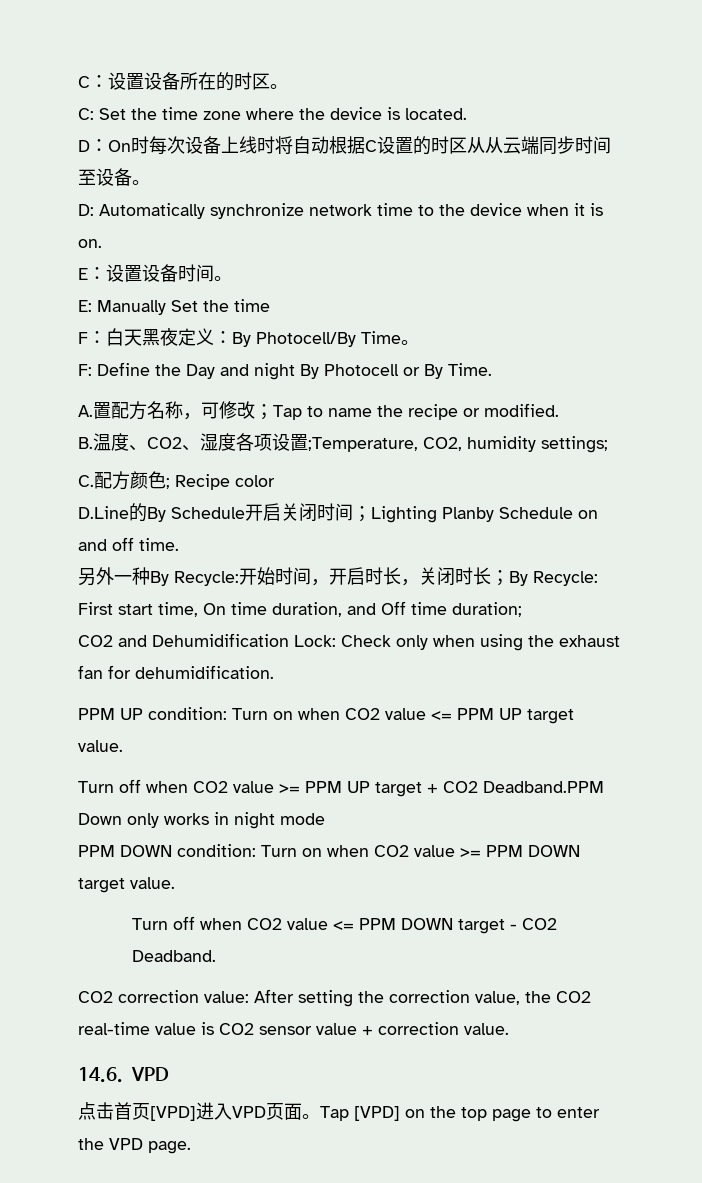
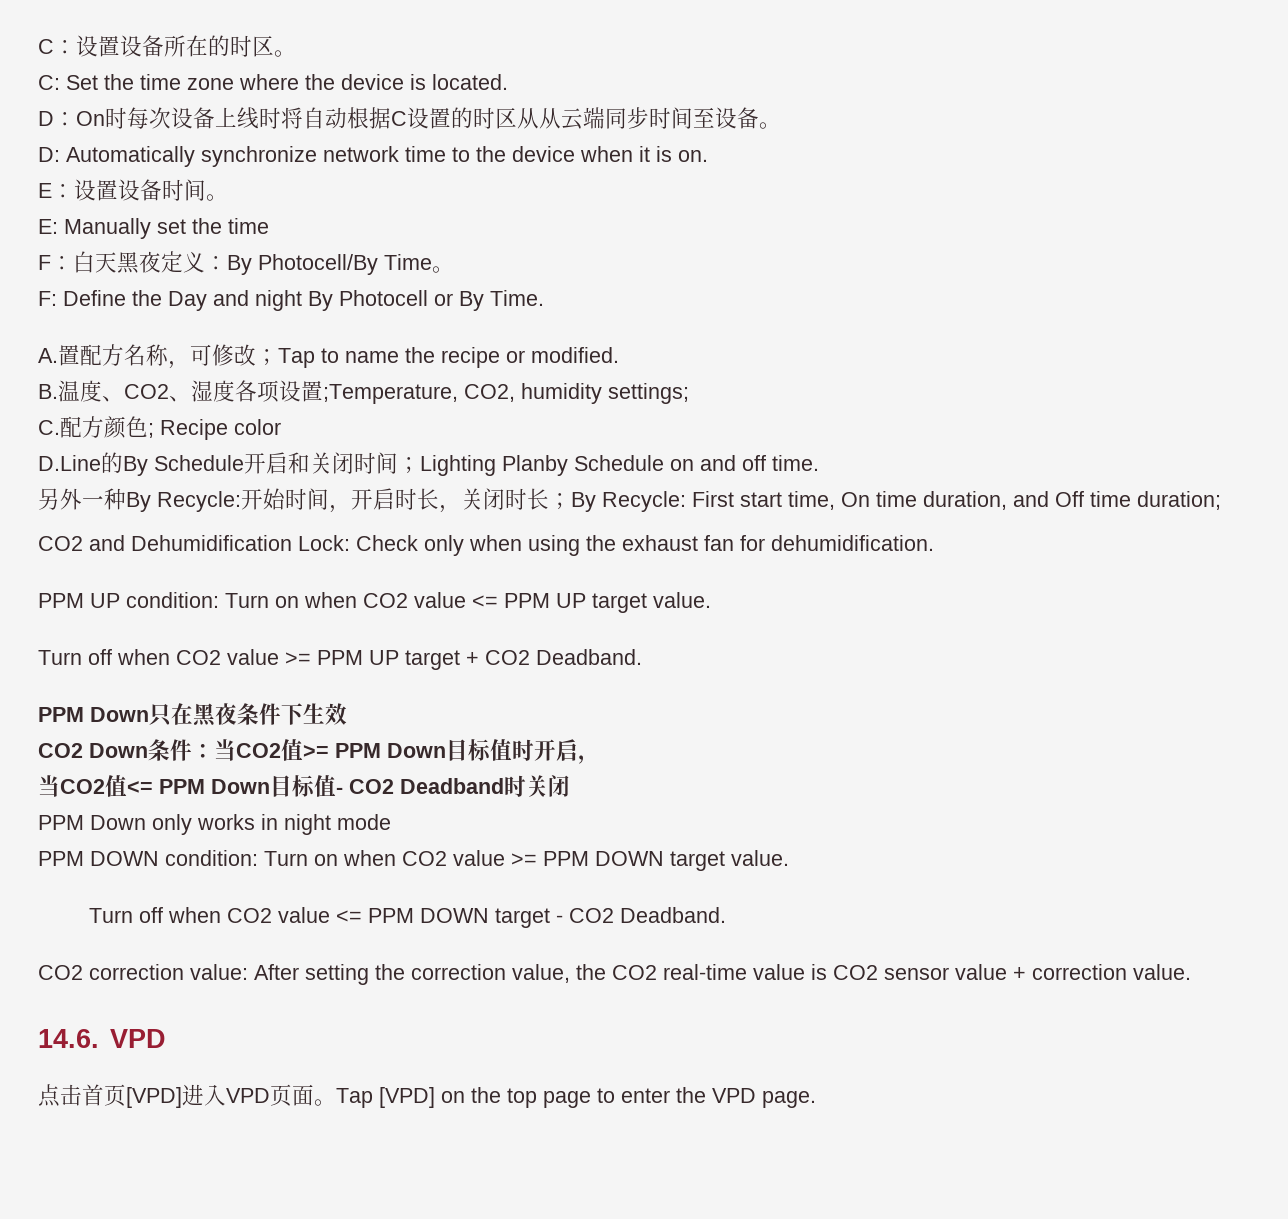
- E: Manually Set the time
+ E: Manually set the time
- D.Line的By Schedule开启关闭时间；Lighting Planby Schedule on and off time.
+ D.Line的By Schedule开启和关闭时间；Lighting Planby Schedule on and off time.
- Turn off when CO2 value >= PPM UP target + CO2 Deadband.PPM Down only works in night mode
+ Turn off when CO2 value >= PPM UP target + CO2 Deadband.
+ PPM Down只在黑夜条件下生效
+ CO2 Down条件：当CO2值>= PPM Down目标值时开启，
+ 当CO2值<= PPM Down目标值- CO2 Deadband时关闭
+ PPM Down only works in night mode

